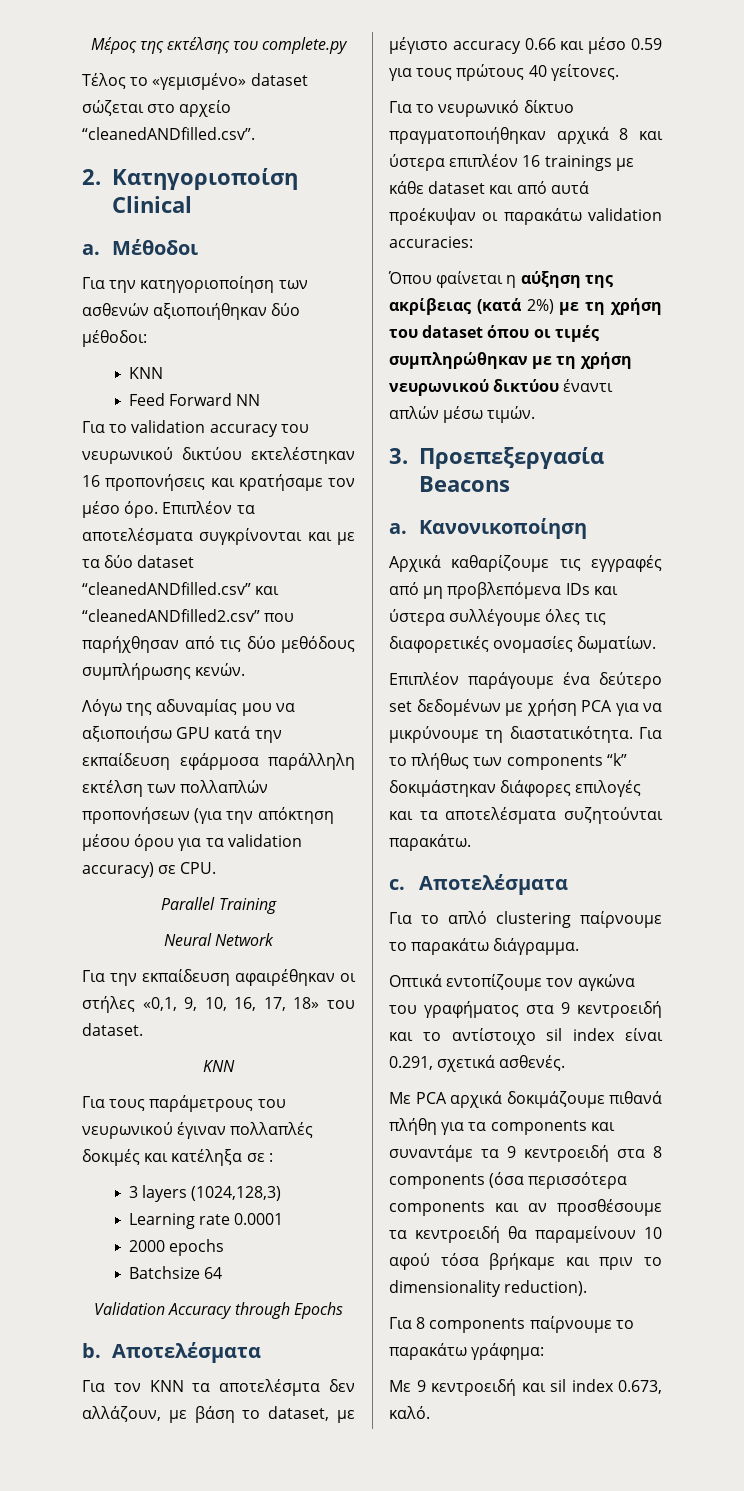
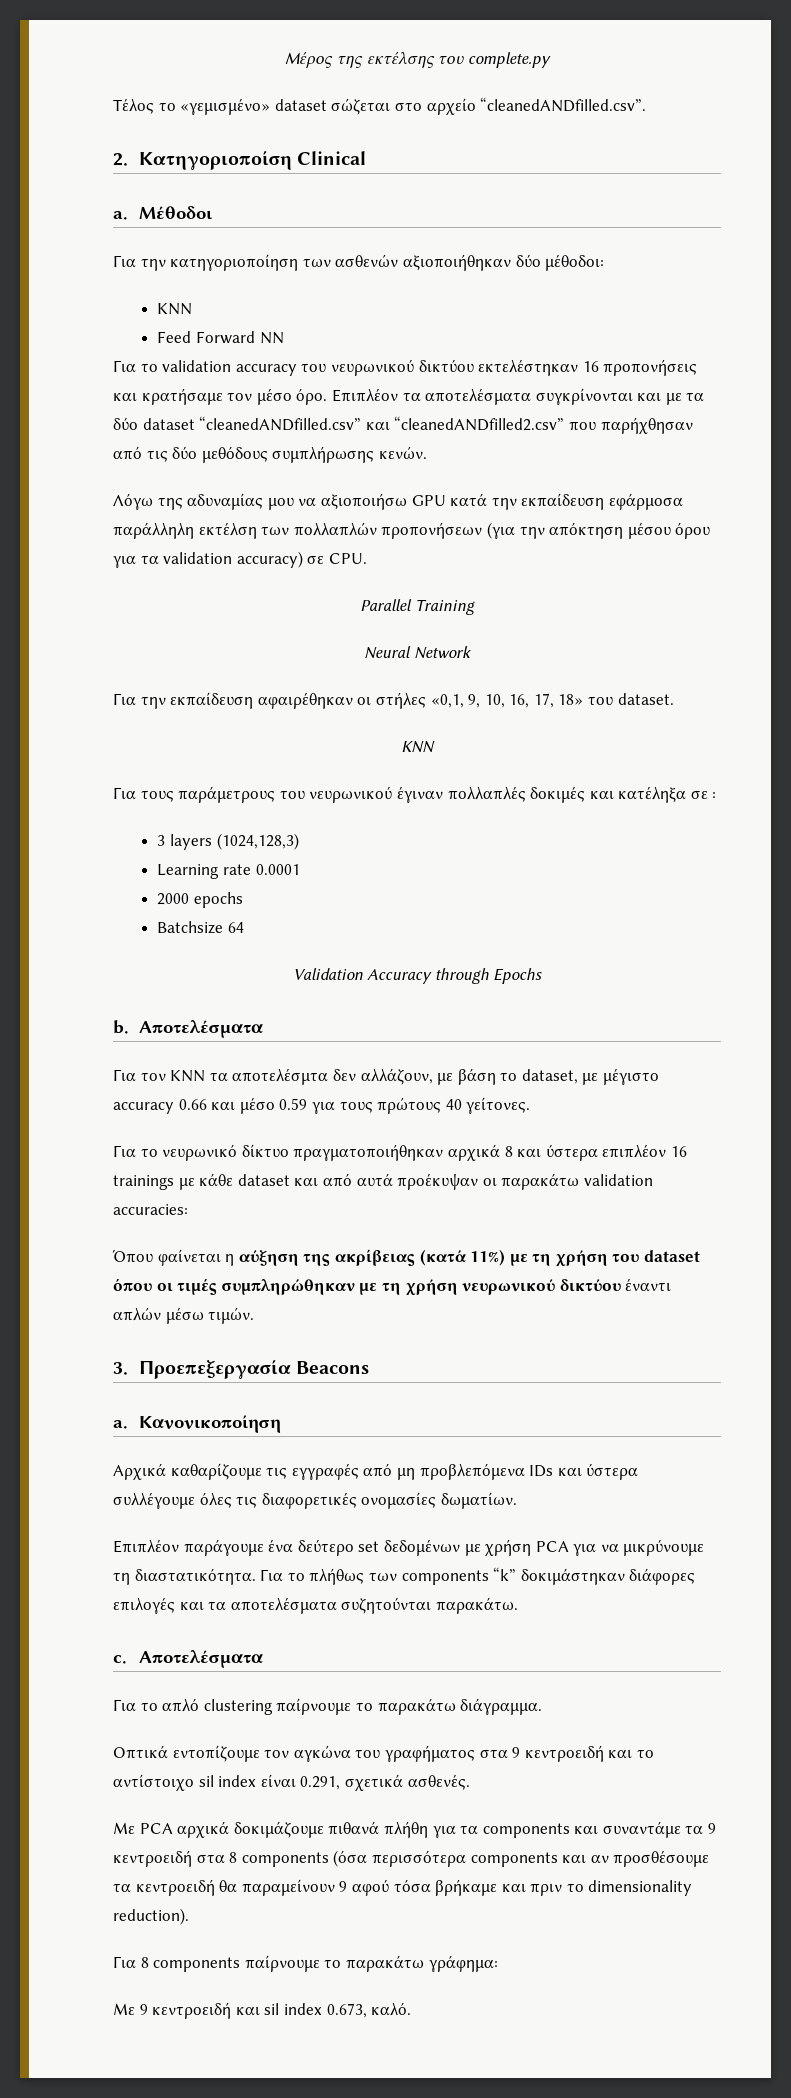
- Όπου φαίνεται η αύξηση της ακρίβειας (κατά 2%) με τη χρήση του dataset όπου οι τιμές συμπληρώθηκαν με τη χρήση νευρωνικού δικτύου έναντι απλών μέσω τιμών.
+ Όπου φαίνεται η αύξηση της ακρίβειας (κατά 11%) με τη χρήση του dataset όπου οι τιμές συμπληρώθηκαν με τη χρήση νευρωνικού δικτύου έναντι απλών μέσω τιμών.
- Με PCA αρχικά δοκιμάζουμε πιθανά πλήθη για τα components και συναντάμε τα 9 κεντροειδή στα 8 components (όσα περισσότερα components και αν προσθέσουμε τα κεντροειδή θα παραμείνουν 10 αφού τόσα βρήκαμε και πριν το dimensionality reduction).
+ Με PCA αρχικά δοκιμάζουμε πιθανά πλήθη για τα components και συναντάμε τα 9 κεντροειδή στα 8 components (όσα περισσότερα components και αν προσθέσουμε τα κεντροειδή θα παραμείνουν 9 αφού τόσα βρήκαμε και πριν το dimensionality reduction).

